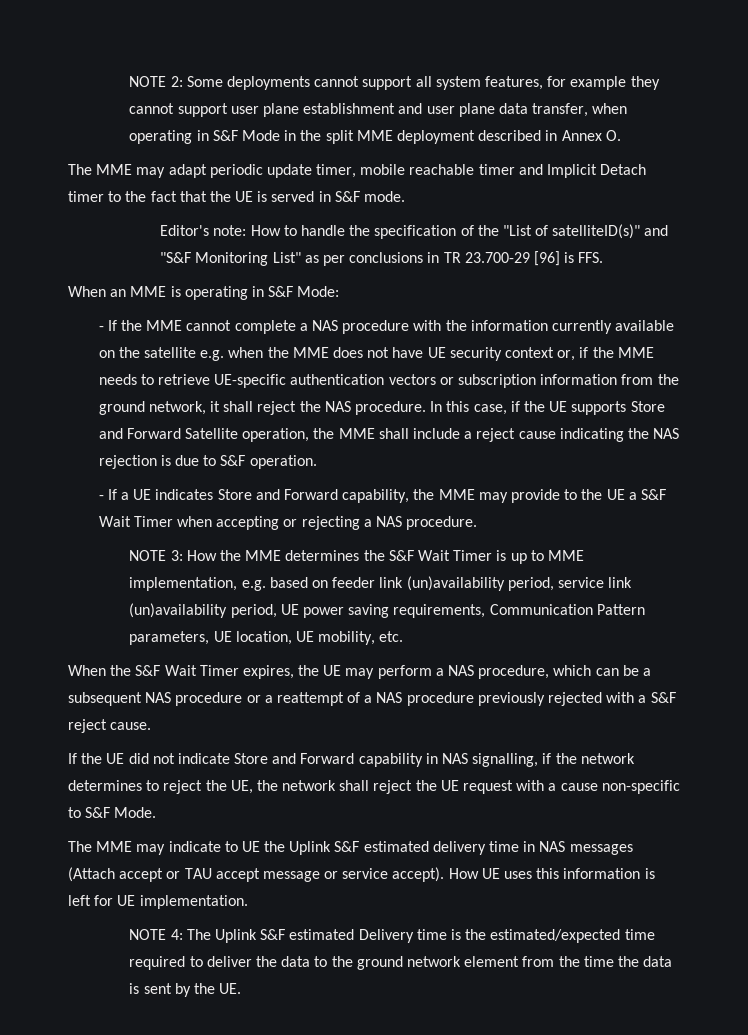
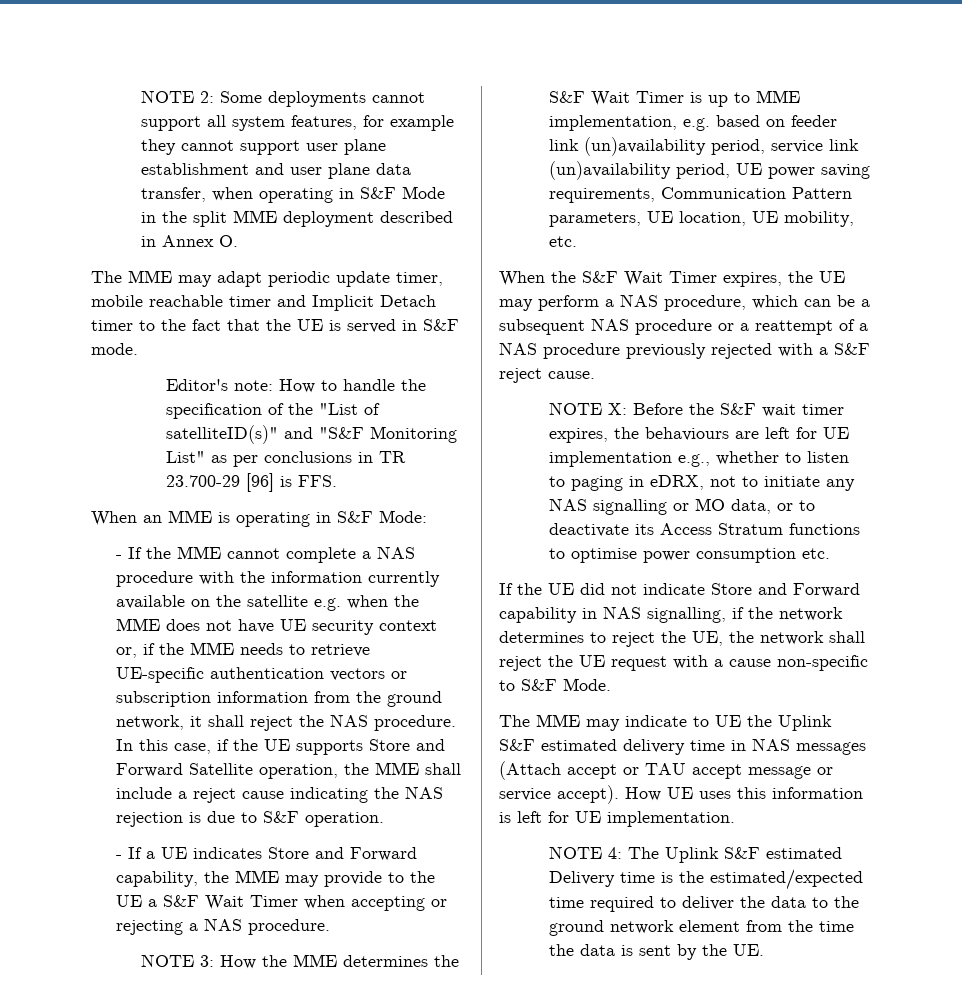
+ NOTE X: Before the S&F wait timer expires, the behaviours are left for UE implementation e.g., whether to listen to paging in eDRX, not to initiate any NAS signalling or MO data, or to deactivate its Access Stratum functions to optimise power consumption etc.

